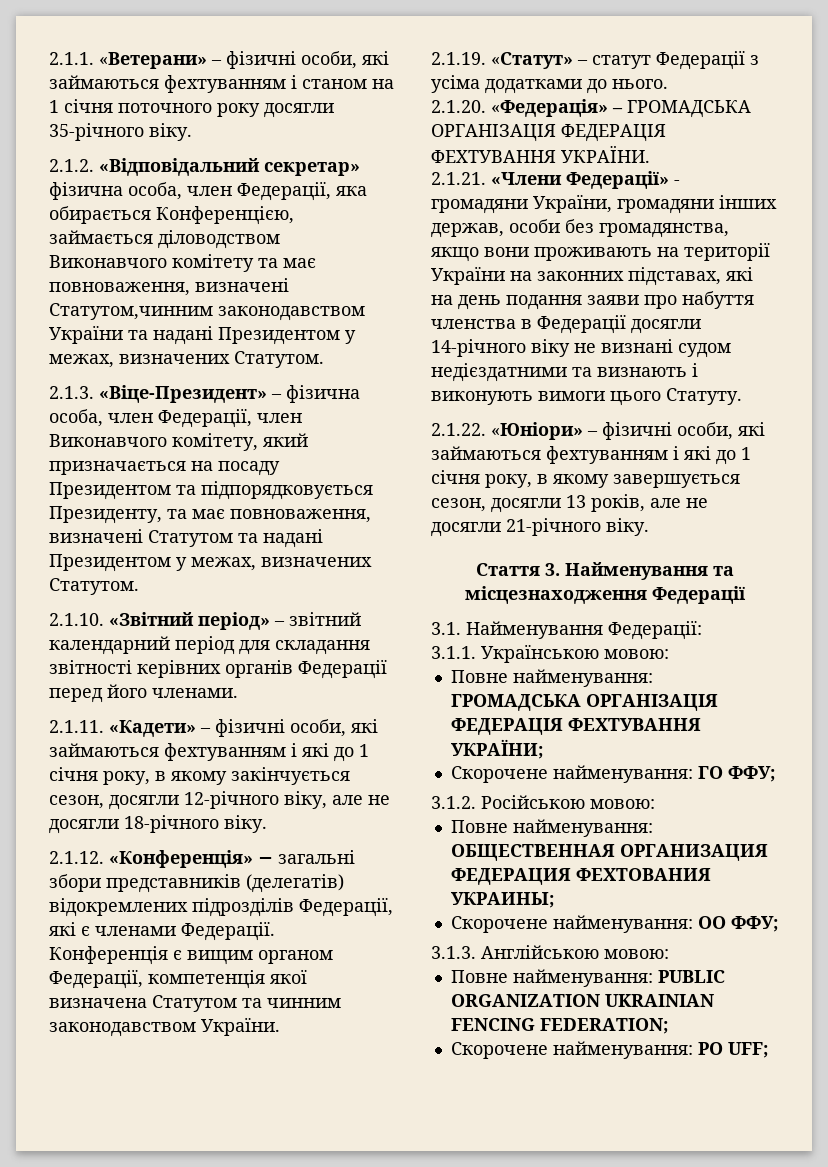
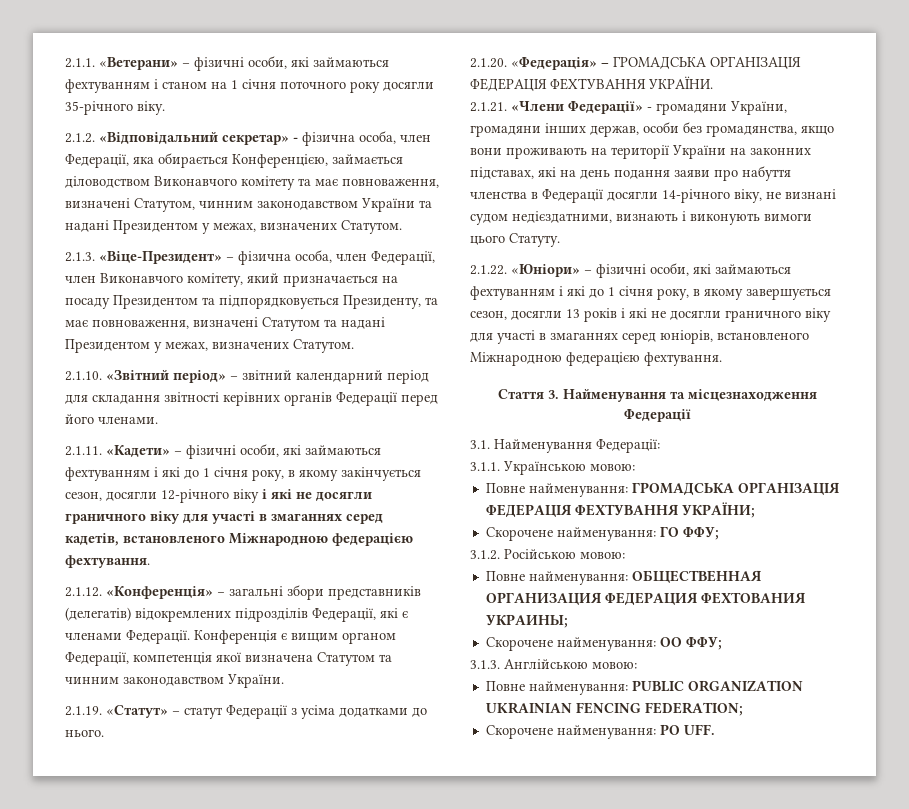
- 2.1.2. «Відповідальний секретар» фізична особа, член Федерації, яка обирається Конференцією, займається діловодством Виконавчого комітету та має повноваження, визначені Статутом,чинним законодавством України та надані Президентом у межах, визначених Статутом.
+ 2.1.2. «Відповідальний секретар» - фізична особа, член Федерації, яка обирається Конференцією, займається діловодством Виконавчого комітету та має повноваження, визначені Статутом, чинним законодавством України та надані Президентом у межах, визначених Статутом.
- 2.1.11. «Кадети» – фізичні особи, які займаються фехтуванням і які до 1 січня року, в якому закінчується сезон, досягли 12-річного віку, але не досягли 18-річного віку.
+ 2.1.11. «Кадети» – фізичні особи, які займаються фехтуванням і які до 1 січня року, в якому закінчується сезон, досягли 12-річного віку і які не досягли граничного віку для участі в змаганнях серед кадетів, встановленого Міжнародною федерацією фехтування.
- 2.1.21. «Члени Федерації» - громадяни України, громадяни інших держав, особи без громадянства, якщо вони проживають на території України на законних підставах, які на день подання заяви про набуття членства в Федерації досягли 14-річного віку не визнані судом недієздатними та визнають і виконують вимоги цього Статуту.
+ 2.1.21. «Члени Федерації» - громадяни України, громадяни інших держав, особи без громадянства, якщо вони проживають на території України на законних підставах, які на день подання заяви про набуття членства в Федерації досягли 14-річного віку, не визнані судом недієздатними, визнають і виконують вимоги цього Статуту.
- 2.1.22. «Юніори» – фізичні особи, які займаються фехтуванням і які до 1 січня року, в якому завершується сезон, досягли 13 років, але не досягли 21-річного віку.
+ 2.1.22. «Юніори» – фізичні особи, які займаються фехтуванням і які до 1 січня року, в якому завершується сезон, досягли 13 років і які не досягли граничного віку для участі в змаганнях серед юніорів, встановленого Міжнародною федерацією фехтування.
- Скорочене найменування: PO UFF;
+ Скорочене найменування: PO UFF.

